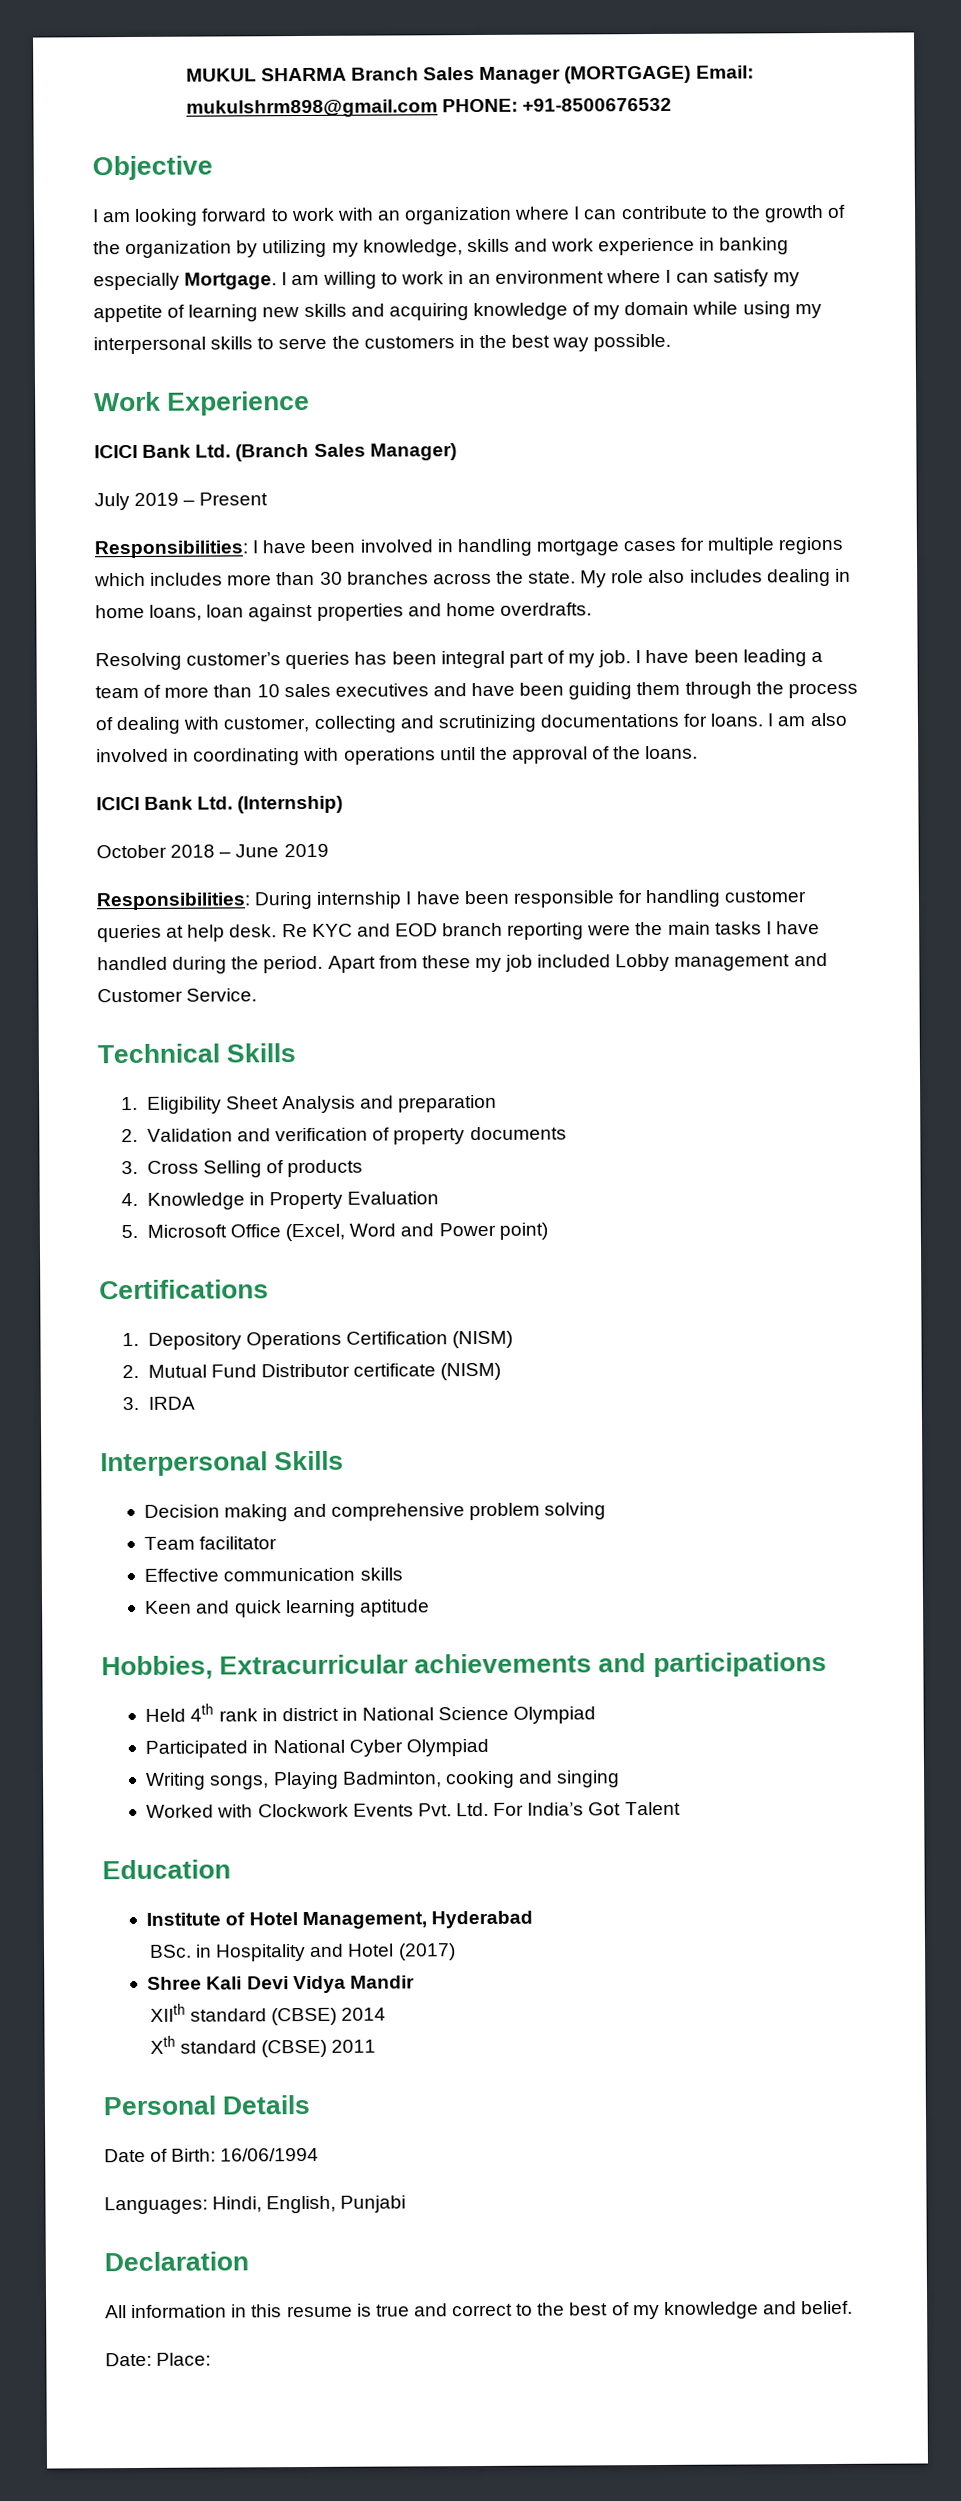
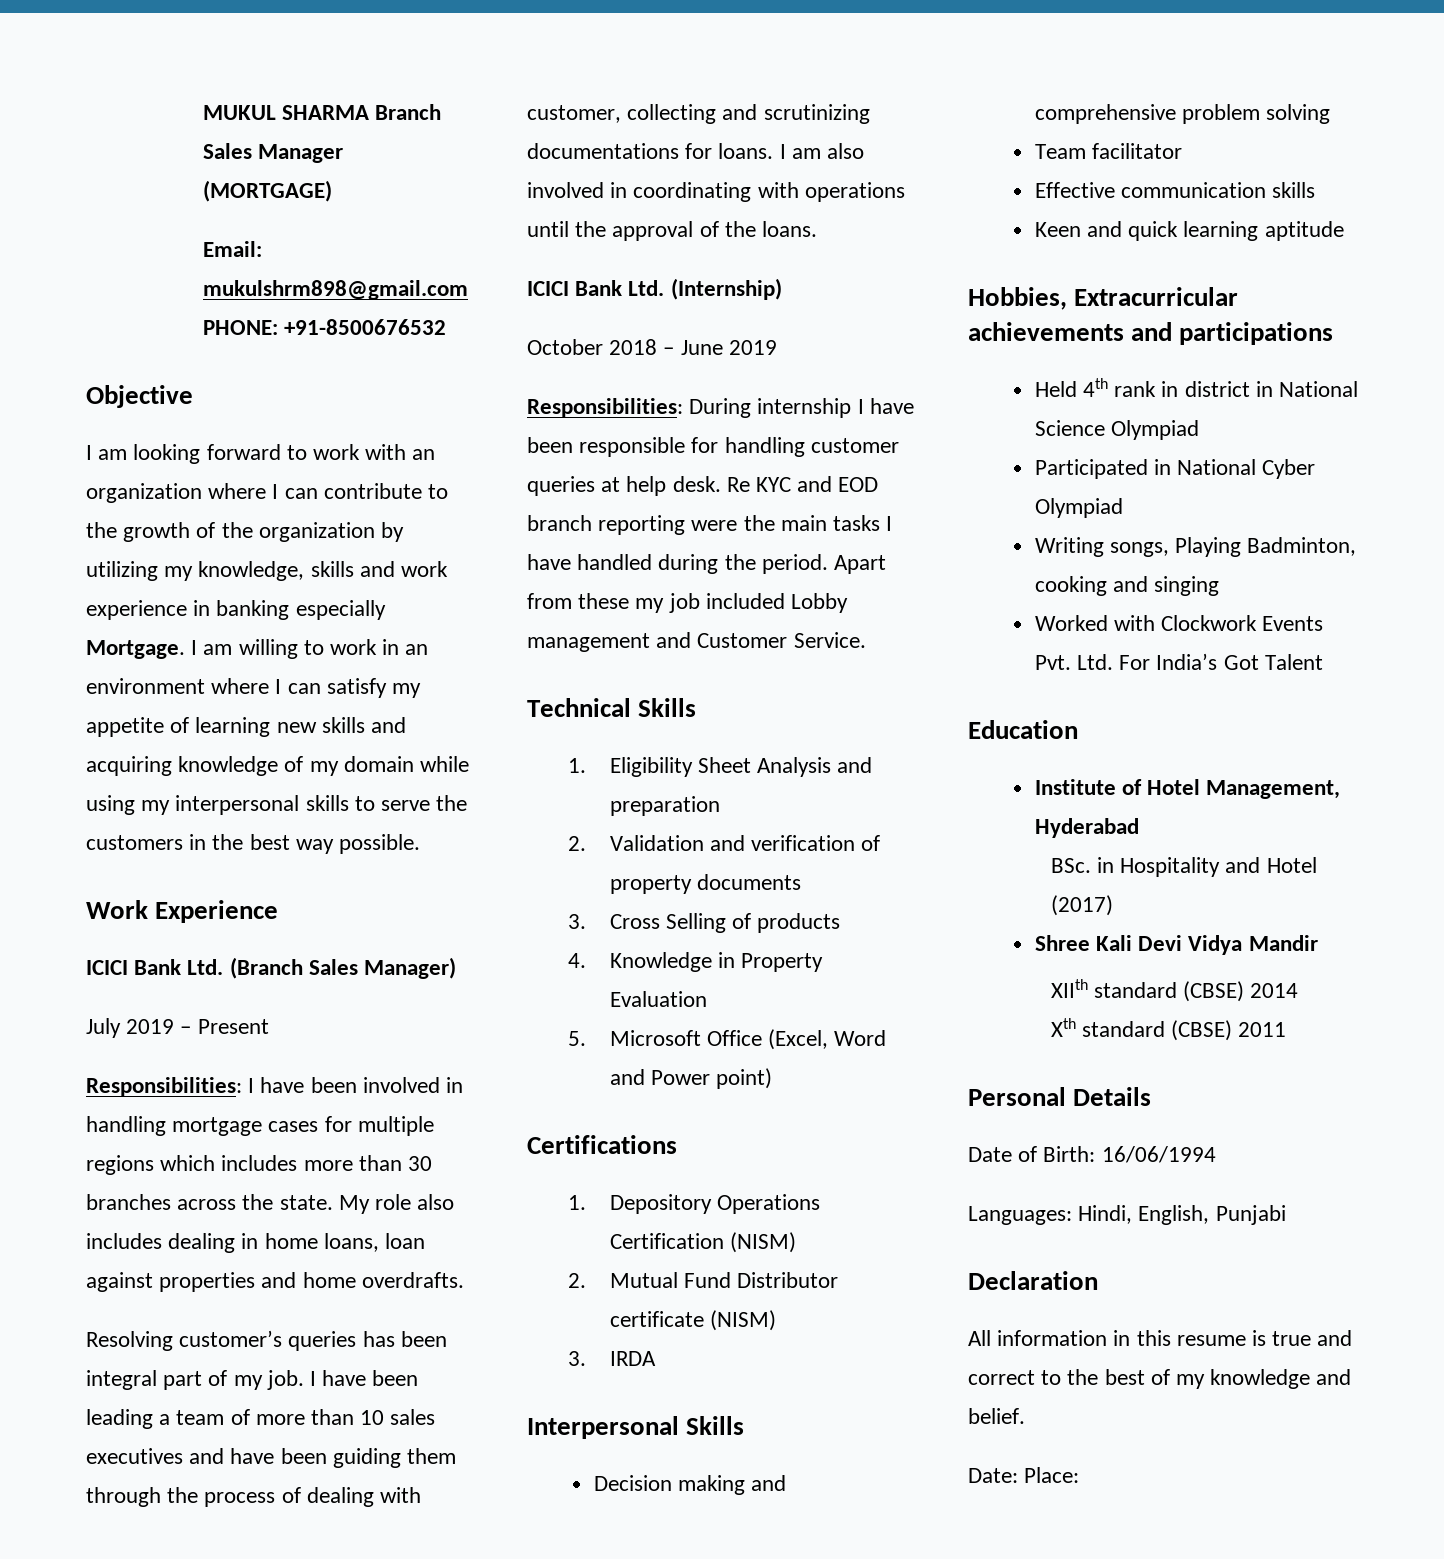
- MUKUL SHARMA Branch Sales Manager (MORTGAGE) Email: mukulshrm898@gmail.com PHONE: +91-8500676532
+ MUKUL SHARMA Branch Sales Manager (MORTGAGE)
+ Email: mukulshrm898@gmail.com PHONE: +91-8500676532

